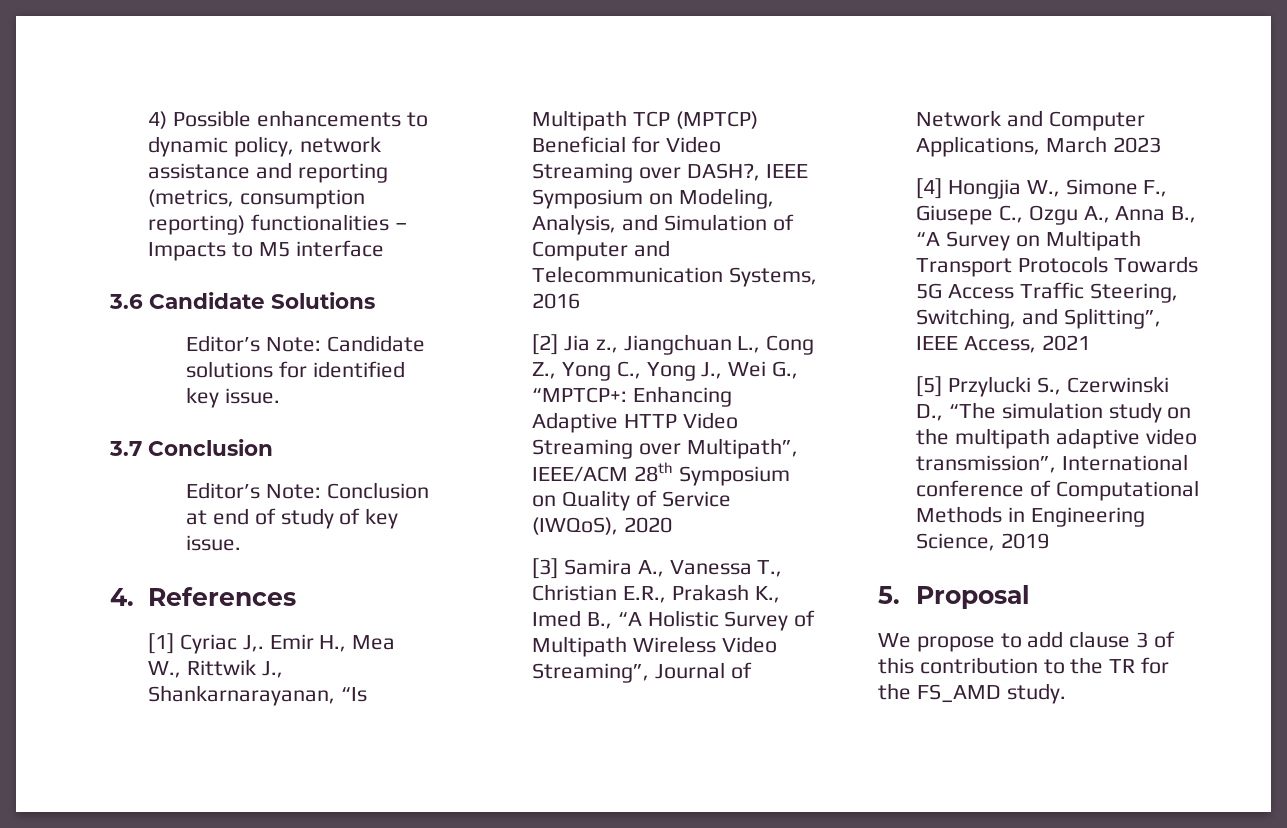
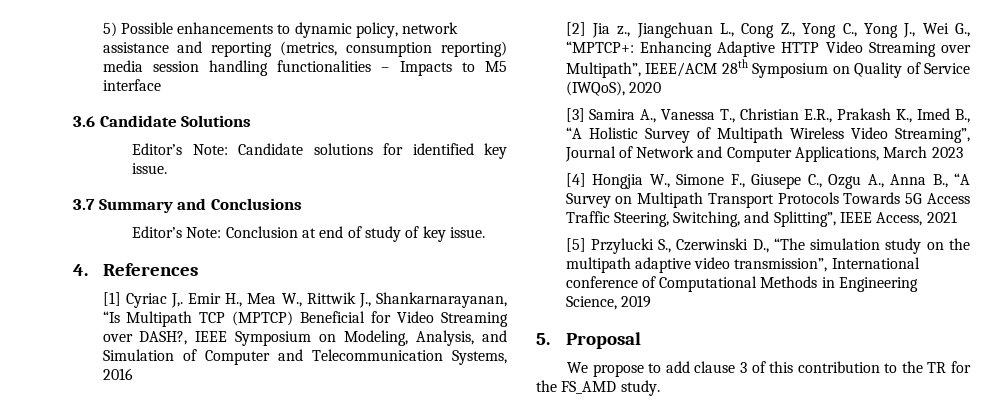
- 4) Possible enhancements to dynamic policy, network assistance and reporting (metrics, consumption reporting) functionalities – Impacts to M5 interface
+ 5) Possible enhancements to dynamic policy, network assistance and reporting (metrics, consumption reporting) media session handling functionalities – Impacts to M5 interface
- 3.7 Conclusion
+ 3.7 Summary and Conclusions

